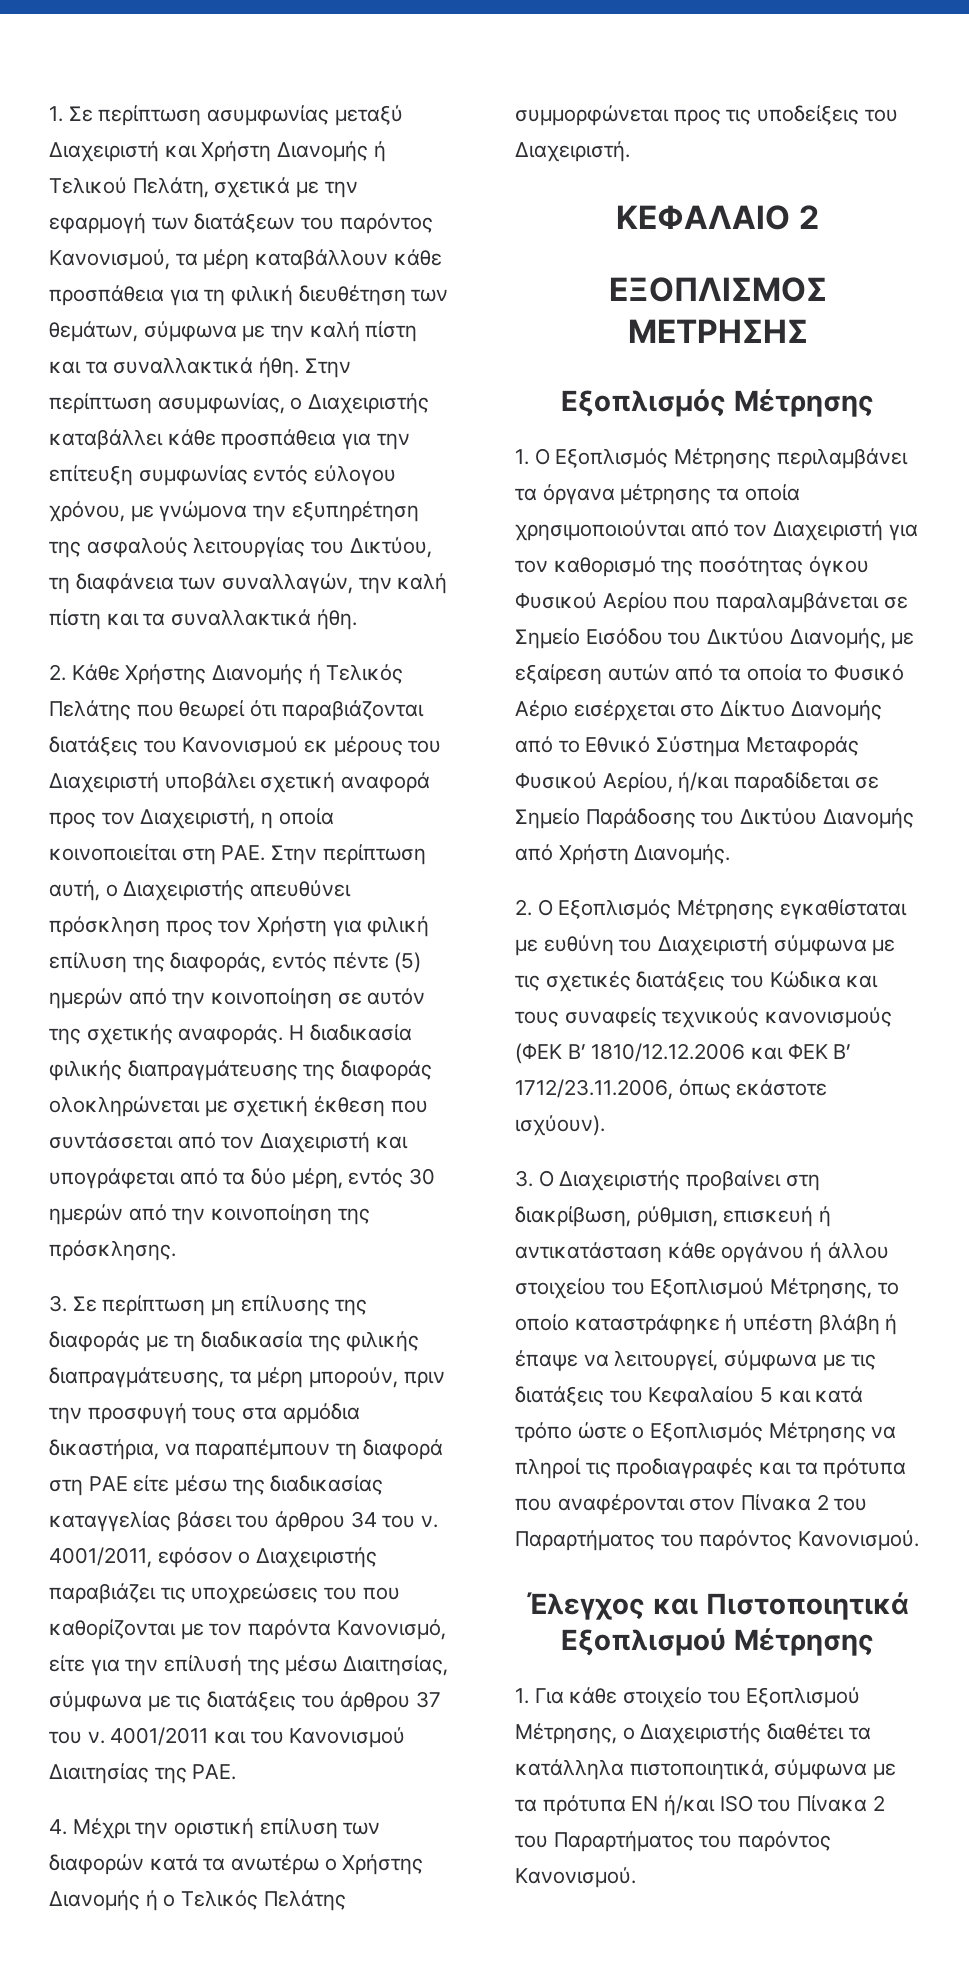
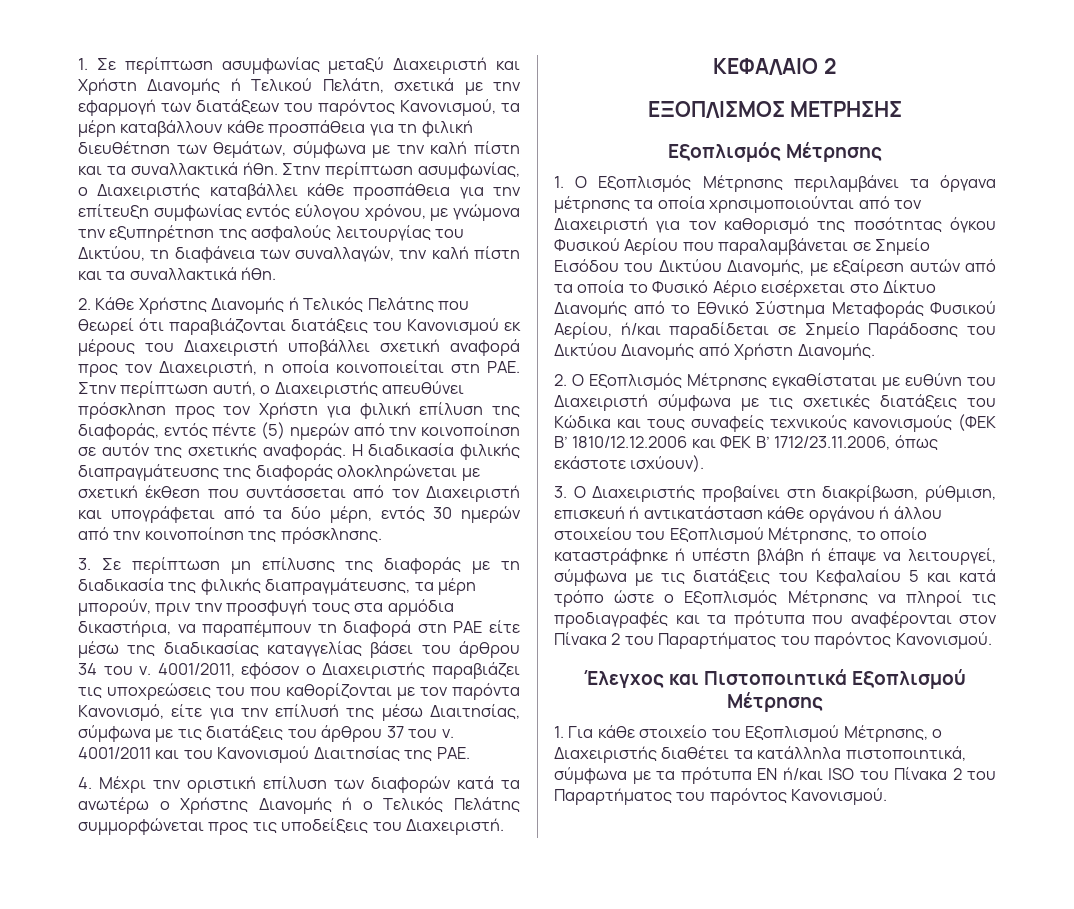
- 2. Κάθε Χρήστης Διανομής ή Τελικός Πελάτης που θεωρεί ότι παραβιάζονται διατάξεις του Κανονισμού εκ μέρους του Διαχειριστή υποβάλει σχετική αναφορά προς τον Διαχειριστή, η οποία κοινοποιείται στη ΡΑΕ. Στην περίπτωση αυτή, ο Διαχειριστής απευθύνει πρόσκληση προς τον Χρήστη για φιλική επίλυση της διαφοράς, εντός πέντε (5) ημερών από την κοινοποίηση σε αυτόν της σχετικής αναφοράς.
+ 2. Κάθε Χρήστης Διανομής ή Τελικός Πελάτης που θεωρεί ότι παραβιάζονται διατάξεις του Κανονισμού εκ μέρους του Διαχειριστή υποβάλλει σχετική αναφορά προς τον Διαχειριστή, η οποία κοινοποιείται στη ΡΑΕ. Στην περίπτωση αυτή, ο Διαχειριστής απευθύνει πρόσκληση προς τον Χρήστη για φιλική επίλυση της διαφοράς, εντός πέντε (5) ημερών από την κοινοποίηση σε αυτόν της σχετικής αναφοράς.

